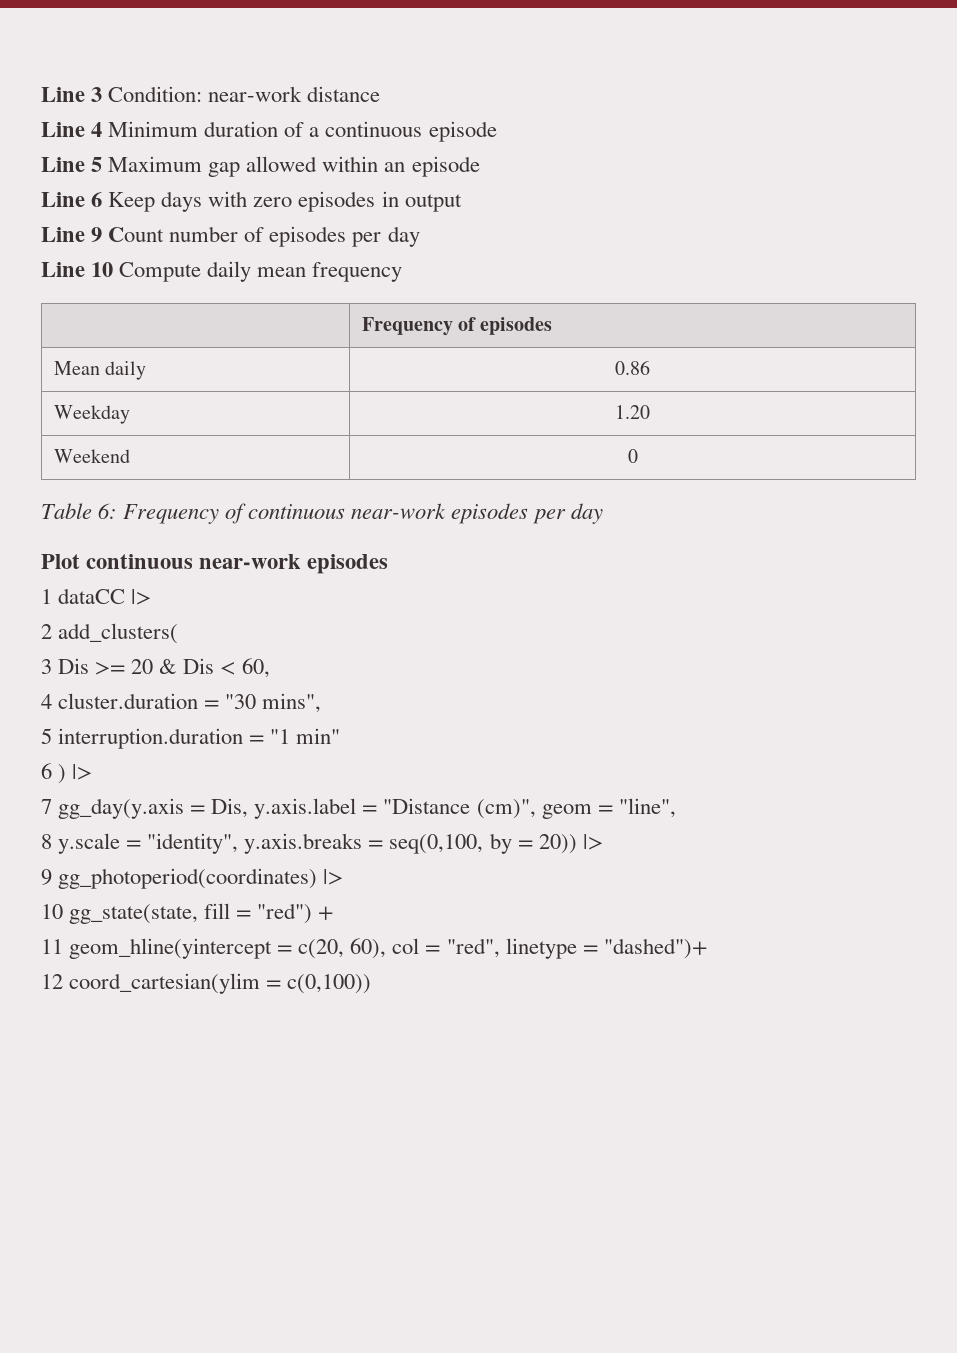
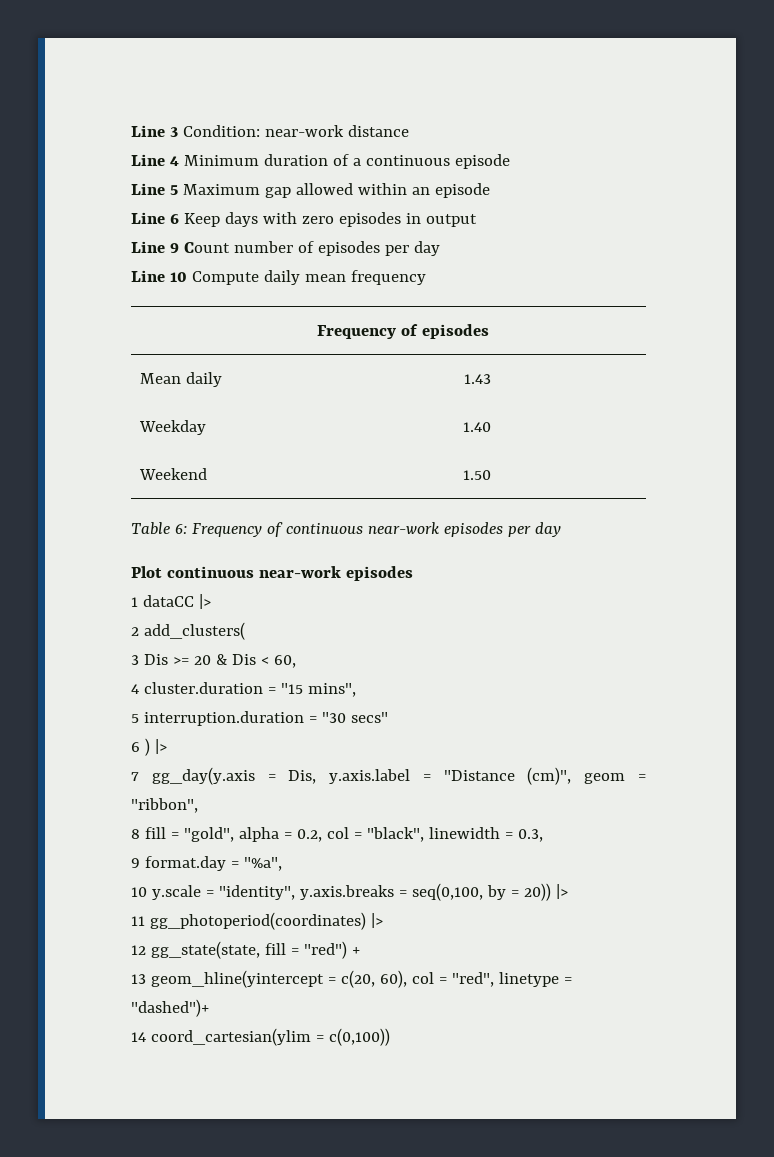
- Mean daily | 0.86
+ Mean daily | 1.43
- Weekday | 1.20
+ Weekday | 1.40
- Weekend | 0
+ Weekend | 1.50
- 4 cluster.duration = "30 mins",
+ 4 cluster.duration = "15 mins",
- 5 interruption.duration = "1 min"
+ 5 interruption.duration = "30 secs"
- 7 gg_day(y.axis = Dis, y.axis.label = "Distance (cm)", geom = "line",
+ 7 gg_day(y.axis = Dis, y.axis.label = "Distance (cm)", geom = "ribbon",
- 8 y.scale = "identity", y.axis.breaks = seq(0,100, by = 20)) |>
+ 8 fill = "gold", alpha = 0.2, col = "black", linewidth = 0.3,
+ 9 format.day = "%a",
+ 10 y.scale = "identity", y.axis.breaks = seq(0,100, by = 20)) |>
- 9 gg_photoperiod(coordinates) |>
+ 11 gg_photoperiod(coordinates) |>
- 10 gg_state(state, fill = "red") +
+ 12 gg_state(state, fill = "red") +
- 11 geom_hline(yintercept = c(20, 60), col = "red", linetype = "dashed")+
+ 13 geom_hline(yintercept = c(20, 60), col = "red", linetype = "dashed")+
- 12 coord_cartesian(ylim = c(0,100))
+ 14 coord_cartesian(ylim = c(0,100))

